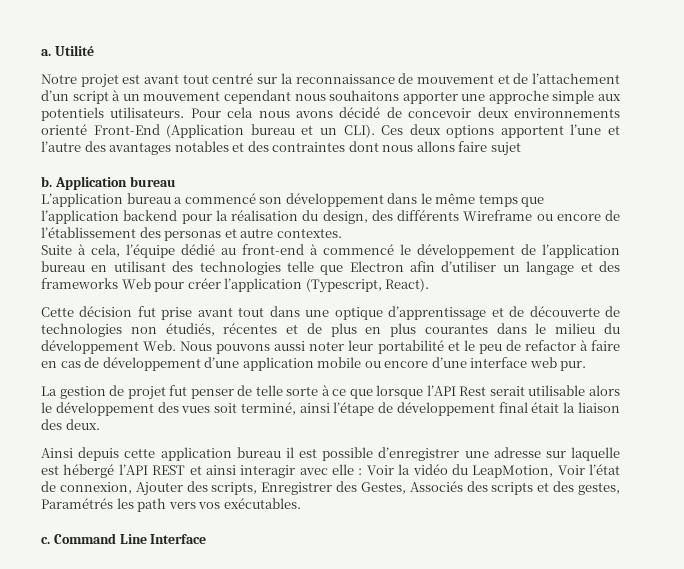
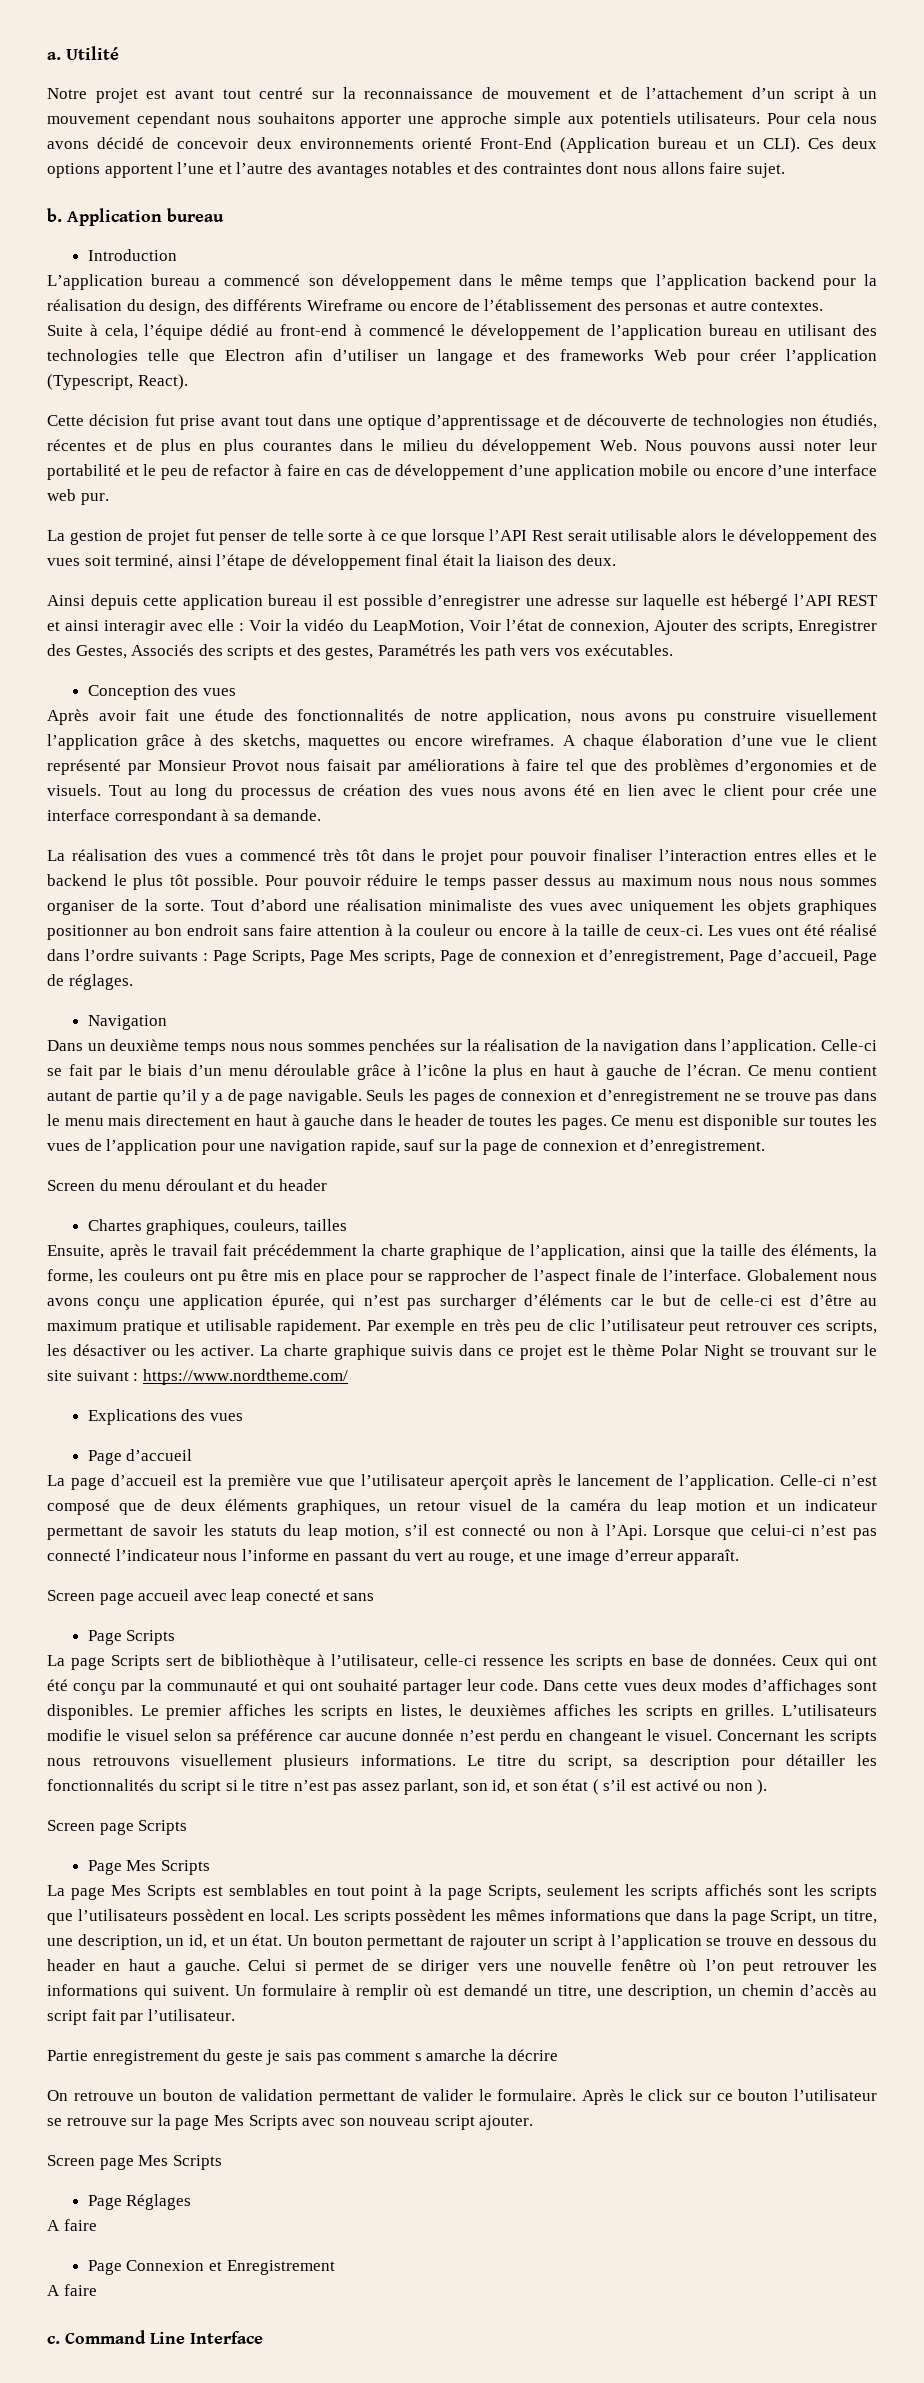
- Ces deux options apportent l’une et l’autre des avantages notables et des contraintes dont nous allons faire sujet
+ Ces deux options apportent l’une et l’autre des avantages notables et des contraintes dont nous allons faire sujet.
+ Introduction
+ Conception des vues
+ Après avoir fait une étude des fonctionnalités de notre application, nous avons pu construire visuellement l’application grâce à des sketchs, maquettes ou encore wireframes. A chaque élaboration d’une vue le client représenté par Monsieur Provot nous faisait par améliorations à faire tel que des problèmes d’ergonomies et de visuels. Tout au long du processus de création des vues nous avons été en lien avec le client pour crée une interface correspondant à sa demande.
+ La réalisation des vues a commencé très tôt dans le projet pour pouvoir finaliser l’interaction entres elles et le backend le plus tôt possible. Pour pouvoir réduire le temps passer dessus au maximum nous nous nous sommes organiser de la sorte. Tout d’abord une réalisation minimaliste des vues avec uniquement les objets graphiques positionner au bon endroit sans faire attention à la couleur ou encore à la taille de ceux-ci. Les vues ont été réalisé dans l’ordre suivants : Page Scripts, Page Mes scripts, Page de connexion et d’enregistrement, Page d’accueil, Page de réglages.
+ Navigation
+ Dans un deuxième temps nous nous sommes penchées sur la réalisation de la navigation dans l’application. Celle-ci se fait par le biais d’un menu déroulable grâce à l’icône la plus en haut à gauche de l’écran. Ce menu contient autant de partie qu’il y a de page navigable. Seuls les pages de connexion et d’enregistrement ne se trouve pas dans le menu mais directement en haut à gauche dans le header de toutes les pages. Ce menu est disponible sur toutes les vues de l’application pour une navigation rapide, sauf sur la page de connexion et d’enregistrement.
+ Screen du menu déroulant et du header
+ Chartes graphiques, couleurs, tailles
+ Ensuite, après le travail fait précédemment la charte graphique de l’application, ainsi que la taille des éléments, la forme, les couleurs ont pu être mis en place pour se rapprocher de l’aspect finale de l’interface. Globalement nous avons conçu une application épurée, qui n’est pas surcharger d’éléments car le but de celle-ci est d’être au maximum pratique et utilisable rapidement. Par exemple en très peu de clic l’utilisateur peut retrouver ces scripts, les désactiver ou les activer. La charte graphique suivis dans ce projet est le thème Polar Night se trouvant sur le site suivant : https://www.nordtheme.com/
+ Explications des vues
+ Page d’accueil
+ La page d’accueil est la première vue que l’utilisateur aperçoit après le lancement de l’application. Celle-ci n’est composé que de deux éléments graphiques, un retour visuel de la caméra du leap motion et un indicateur permettant de savoir les statuts du leap motion, s’il est connecté ou non à l’Api. Lorsque que celui-ci n’est pas connecté l’indicateur nous l’informe en passant du vert au rouge, et une image d’erreur apparaît.
+ Screen page accueil avec leap conecté et sans
+ Page Scripts
+ La page Scripts sert de bibliothèque à l’utilisateur, celle-ci ressence les scripts en base de données. Ceux qui ont été conçu par la communauté et qui ont souhaité partager leur code. Dans cette vues deux modes d’affichages sont disponibles. Le premier affiches les scripts en listes, le deuxièmes affiches les scripts en grilles. L’utilisateurs modifie le visuel selon sa préférence car aucune donnée n’est perdu en changeant le visuel. Concernant les scripts nous retrouvons visuellement plusieurs informations. Le titre du script, sa description pour détailler les fonctionnalités du script si le titre n’est pas assez parlant, son id, et son état ( s’il est activé ou non ).
+ Screen page Scripts
+ Page Mes Scripts
+ La page Mes Scripts est semblables en tout point à la page Scripts, seulement les scripts affichés sont les scripts que l’utilisateurs possèdent en local. Les scripts possèdent les mêmes informations que dans la page Script, un titre, une description, un id, et un état. Un bouton permettant de rajouter un script à l’application se trouve en dessous du header en haut a gauche. Celui si permet de se diriger vers une nouvelle fenêtre où l’on peut retrouver les informations qui suivent. Un formulaire à remplir où est demandé un titre, une description, un chemin d’accès au script fait par l’utilisateur.
+ Partie enregistrement du geste je sais pas comment s amarche la décrire
+ On retrouve un bouton de validation permettant de valider le formulaire. Après le click sur ce bouton l’utilisateur se retrouve sur la page Mes Scripts avec son nouveau script ajouter.
+ Screen page Mes Scripts
+ Page Réglages
+ A faire
+ Page Connexion et Enregistrement
+ A faire

